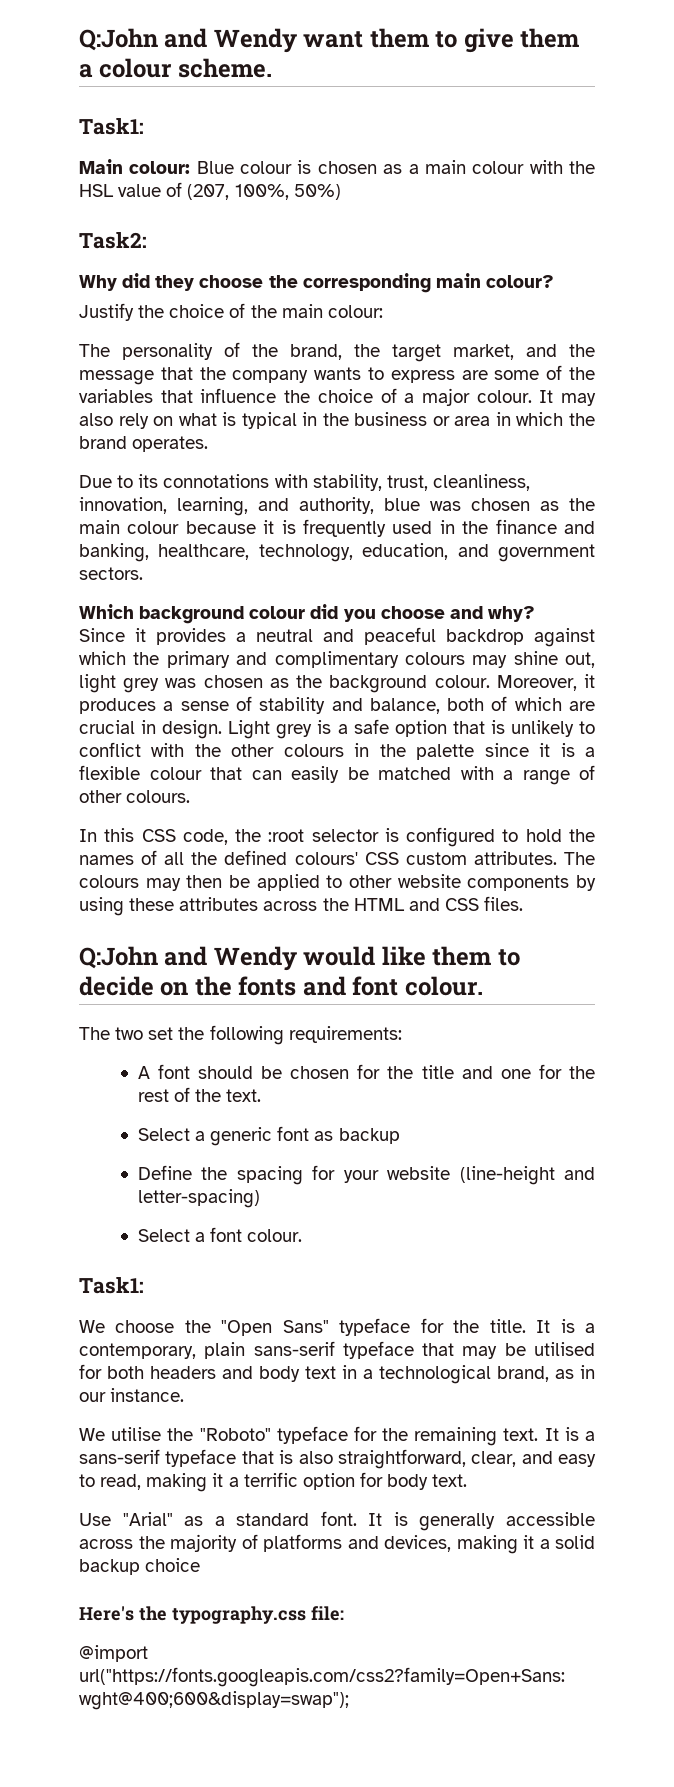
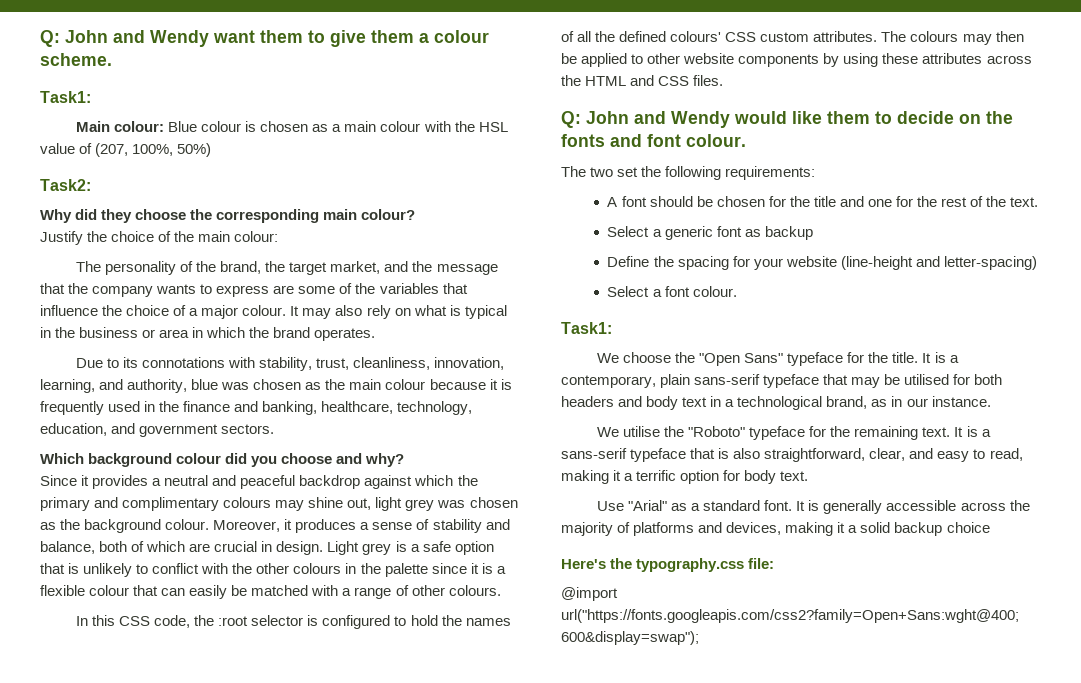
- Q:John and Wendy want them to give them a colour scheme.
+ Q: John and Wendy want them to give them a colour scheme.
- Q:John and Wendy would like them to decide on the fonts and font colour.
+ Q: John and Wendy would like them to decide on the fonts and font colour.

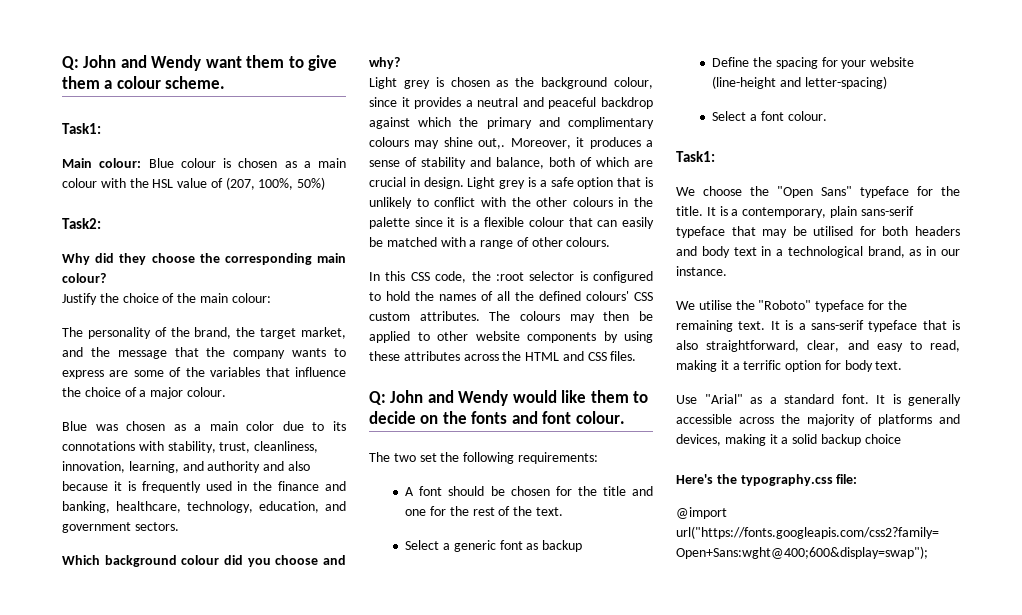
- The personality of the brand, the target market, and the message that the company wants to express are some of the variables that influence the choice of a major colour. It may also rely on what is typical in the business or area in which the brand operates.
- Due to its connotations with stability, trust, cleanliness, innovation, learning, and authority, blue was chosen as the main colour because it is frequently used in the finance and banking, healthcare, technology, education, and government sectors.
+ The personality of the brand, the target market, and the message that the company wants to express are some of the variables that influence the choice of a major colour.
+ Blue was chosen as a main color due to its connotations with stability, trust, cleanliness, innovation, learning, and authority and also because it is frequently used in the finance and banking, healthcare, technology, education, and government sectors.
- Since it provides a neutral and peaceful backdrop against which the primary and complimentary colours may shine out, light grey was chosen as the background colour.
+ Light grey is chosen as the background colour, since it provides a neutral and peaceful backdrop against which the primary and complimentary colours may shine out,.

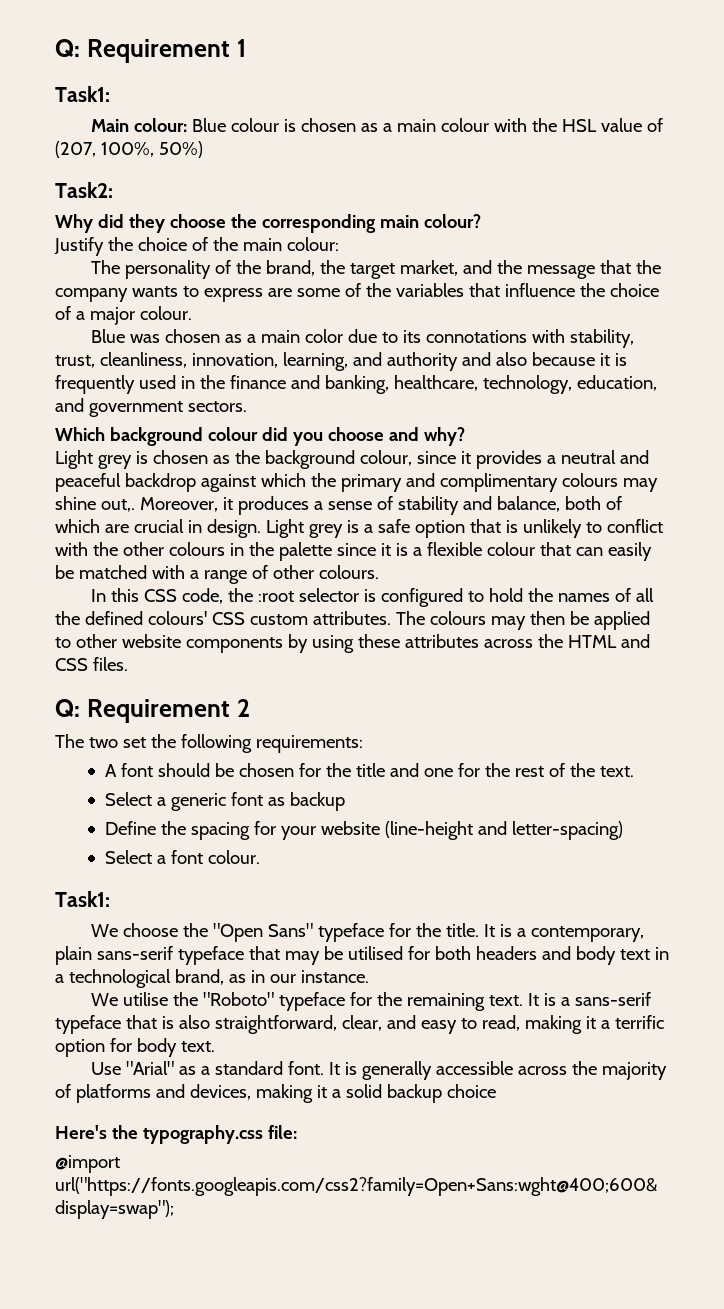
- Q: John and Wendy want them to give them a colour scheme.
+ Q: Requirement 1
- Q: John and Wendy would like them to decide on the fonts and font colour.
+ Q: Requirement 2

